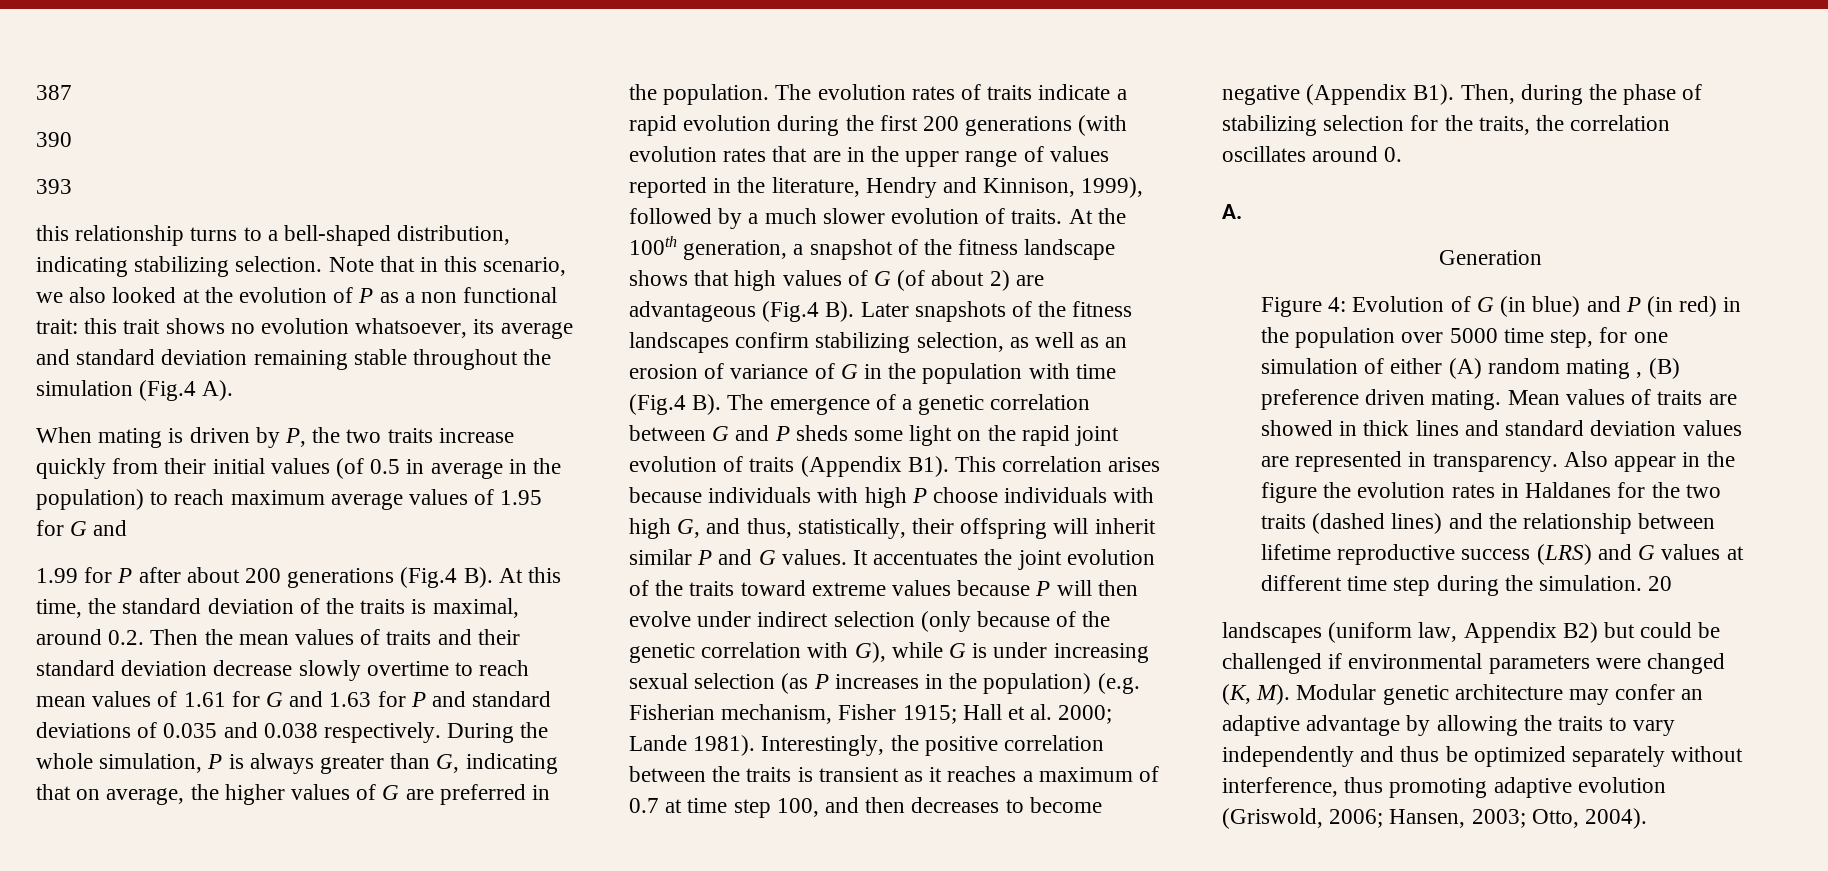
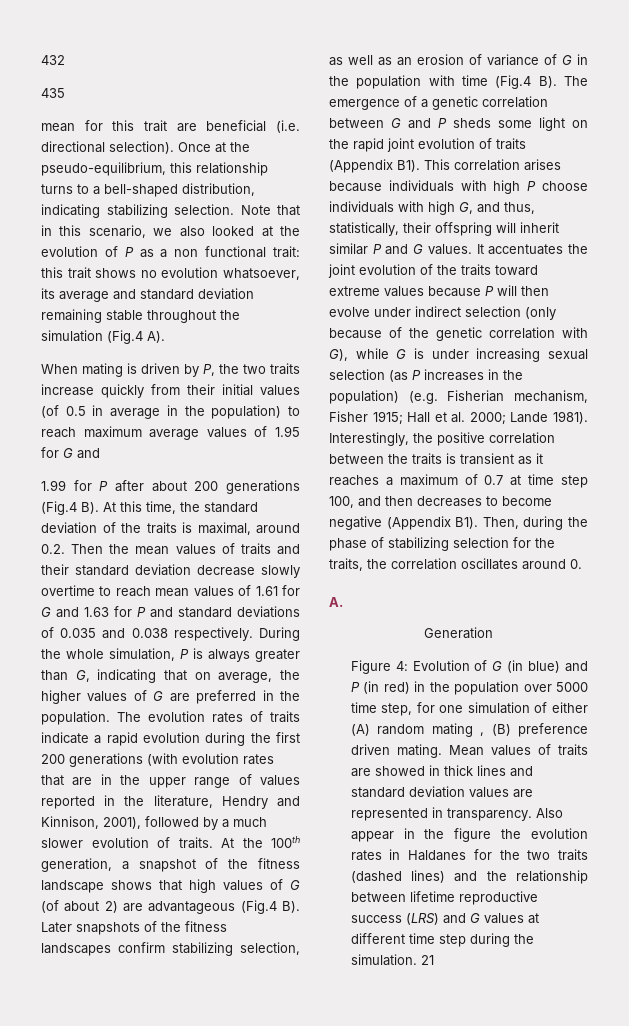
- 387
- 390
- 393
- this relationship turns to a bell-shaped distribution, indicating stabilizing selection.
+ 432
+ 435
+ mean for this trait are beneficial (i.e. directional selection). Once at the pseudo-equilibrium, this relationship turns to a bell-shaped distribution, indicating stabilizing selection.
- The evolution rates of traits indicate a rapid evolution during the first 200 generations (with evolution rates that are in the upper range of values reported in the literature, Hendry and Kinnison, 1999), followed by a much slower evolution of traits.
+ The evolution rates of traits indicate a rapid evolution during the first 200 generations (with evolution rates that are in the upper range of values reported in the literature, Hendry and Kinnison, 2001), followed by a much slower evolution of traits.
- 20
- landscapes (uniform law, Appendix B2) but could be challenged if environmental parameters were changed (K, M). Modular genetic architecture may confer an adaptive advantage by allowing the traits to vary independently and thus be optimized separately without interference, thus promoting adaptive evolution (Griswold, 2006; Hansen, 2003; Otto, 2004).
+ 21

